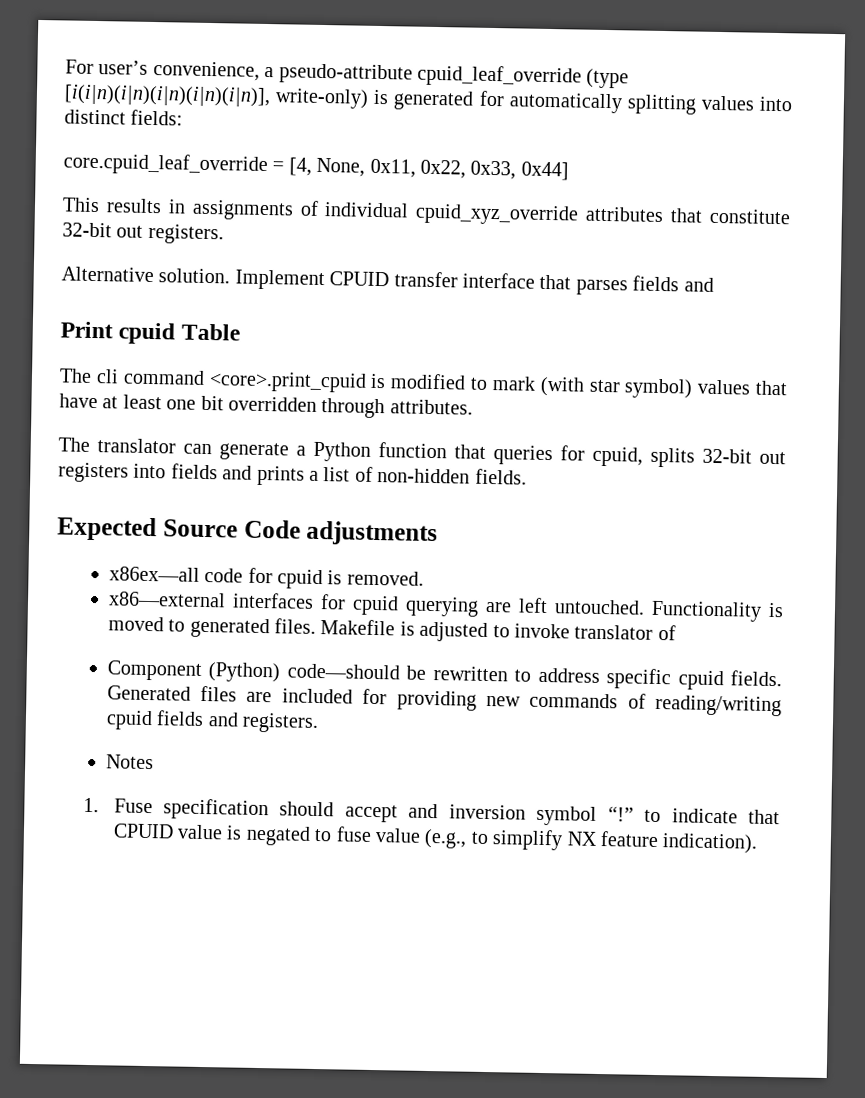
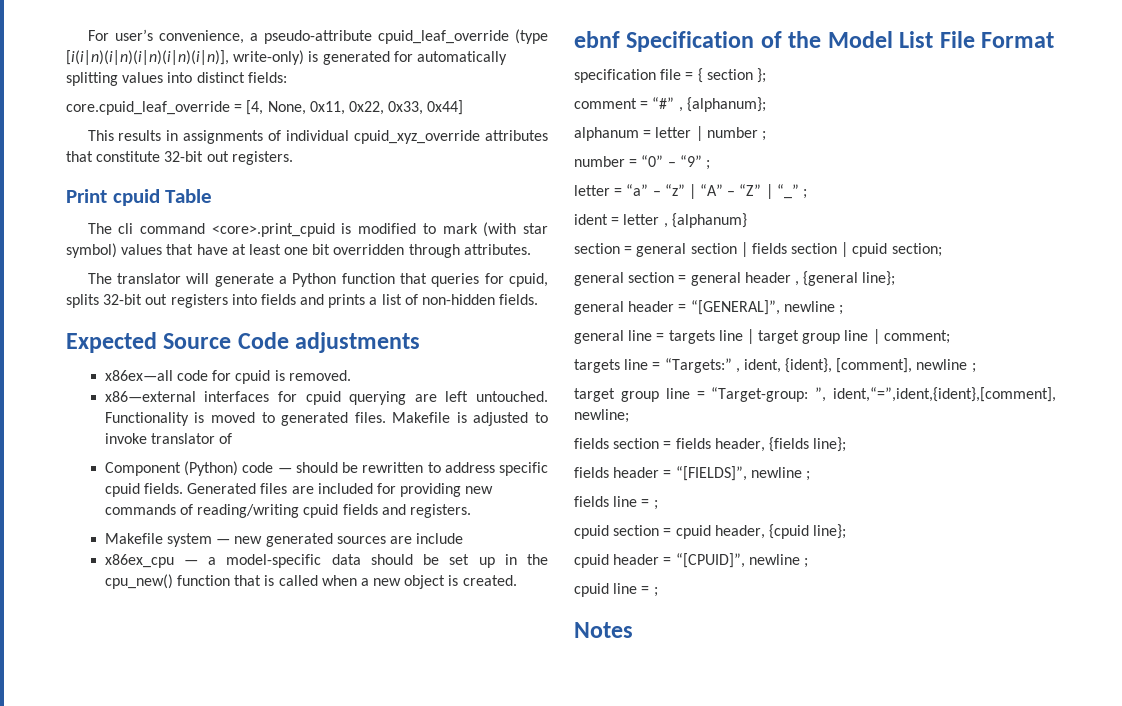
- Alternative solution. Implement CPUID transfer interface that parses fields and
- The translator can generate a Python function that queries for cpuid, splits 32-bit out registers into fields and prints a list of non-hidden fields.
+ The translator will generate a Python function that queries for cpuid, splits 32-bit out registers into fields and prints a list of non-hidden fields.
- Component (Python) code—should be rewritten to address specific cpuid fields.
+ Component (Python) code — should be rewritten to address specific cpuid fields.
+ Makefile system — new generated sources are include
+ x86ex_cpu — a model-specific data should be set up in the cpu_new() function that is called when a new object is created.
+ ebnf Specification of the Model List File Format
+ specification file = { section };
+ comment = “#” , {alphanum};
+ alphanum = letter | number ;
+ number = “0” – “9” ;
+ letter = “a” – “z” | “A” – “Z” | “_” ;
+ ident = letter , {alphanum}
+ section = general section | fields section | cpuid section;
+ general section = general header , {general line};
+ general header = “[GENERAL]”, newline ;
+ general line = targets line | target group line | comment;
+ targets line = “Targets:” , ident, {ident}, [comment], newline ;
+ target group line = “Target-group: ”, ident,“=”,ident,{ident},[comment], newline;
+ fields section = fields header, {fields line};
+ fields header = “[FIELDS]”, newline ;
+ fields line = ;
+ cpuid section = cpuid header, {cpuid line};
+ cpuid header = “[CPUID]”, newline ;
+ cpuid line = ;
  Notes
- 1. Fuse specification should accept and inversion symbol “!” to indicate that CPUID value is negated to fuse value (e.g., to simplify NX feature indication).

